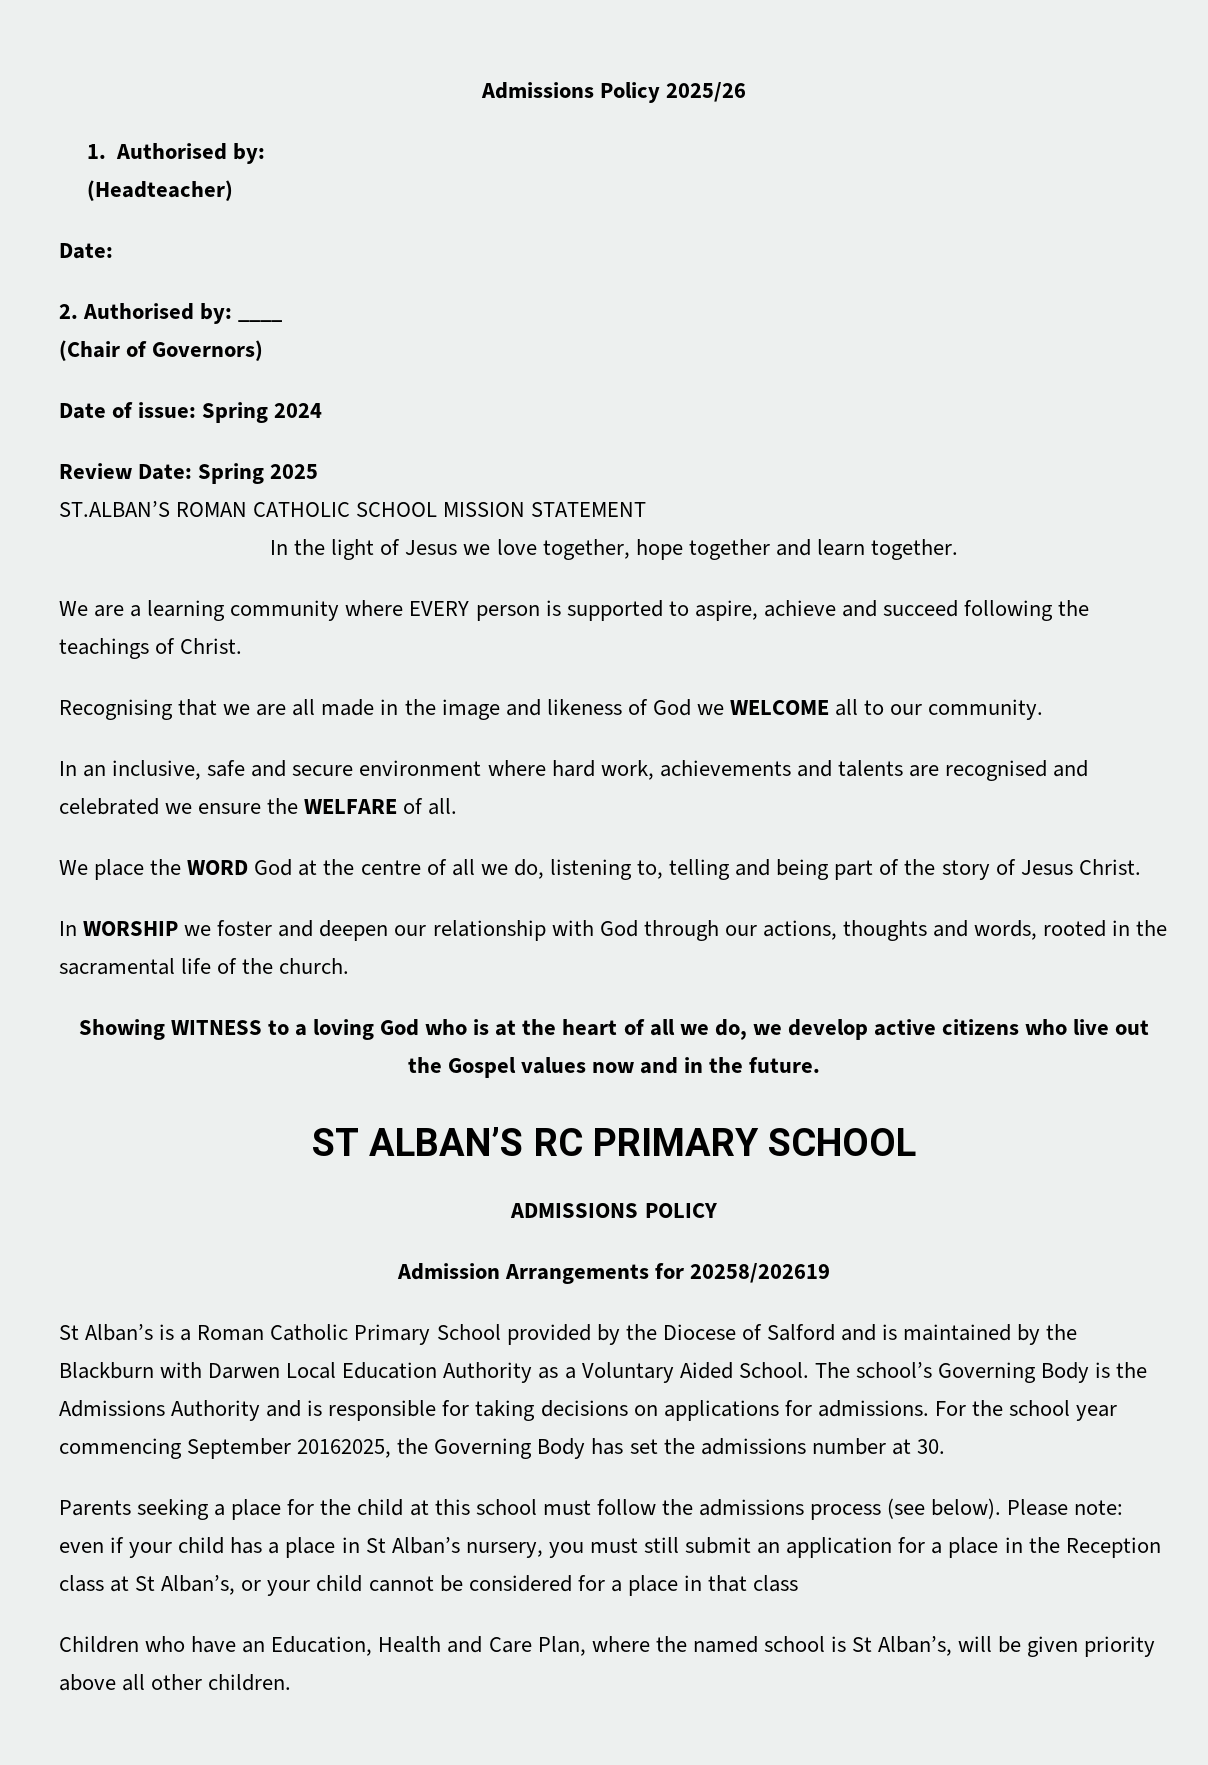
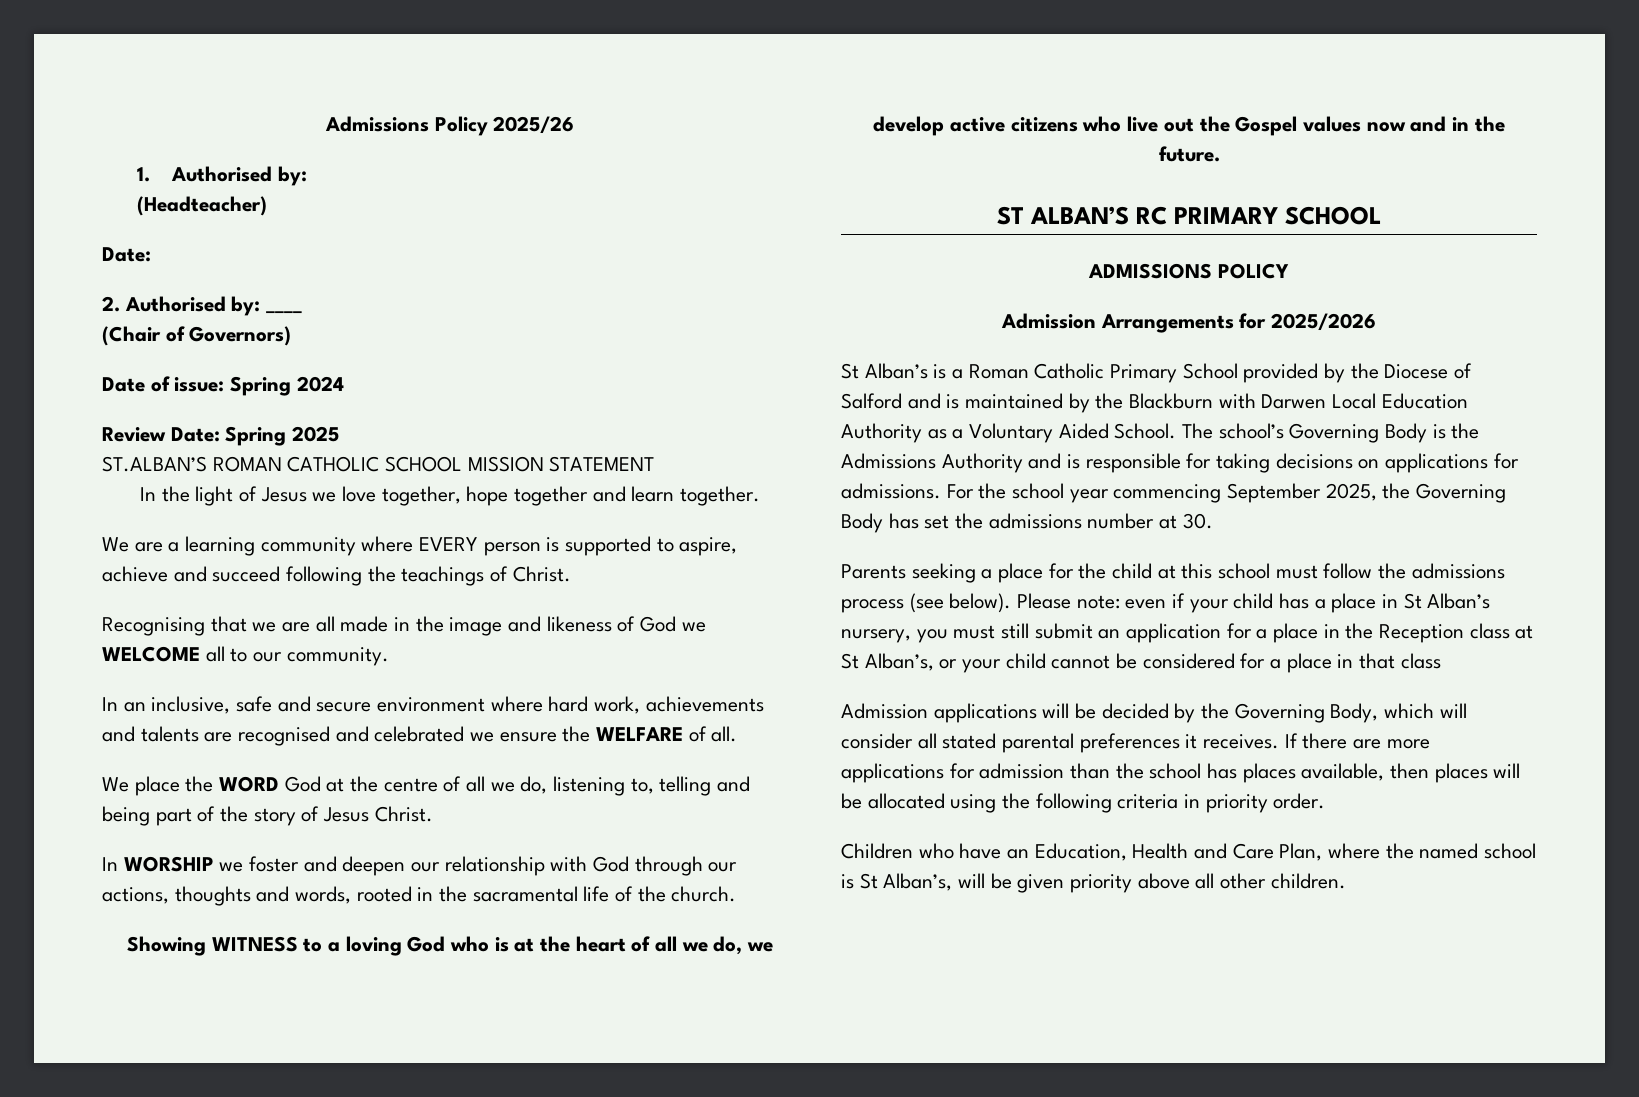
- Admission Arrangements for 20258/202619
+ Admission Arrangements for 2025/2026
- For the school year commencing September 20162025, the Governing Body has set the admissions number at 30.
+ For the school year commencing September 2025, the Governing Body has set the admissions number at 30.
+ Admission applications will be decided by the Governing Body, which will consider all stated parental preferences it receives. If there are more applications for admission than the school has places available, then places will be allocated using the following criteria in priority order.

